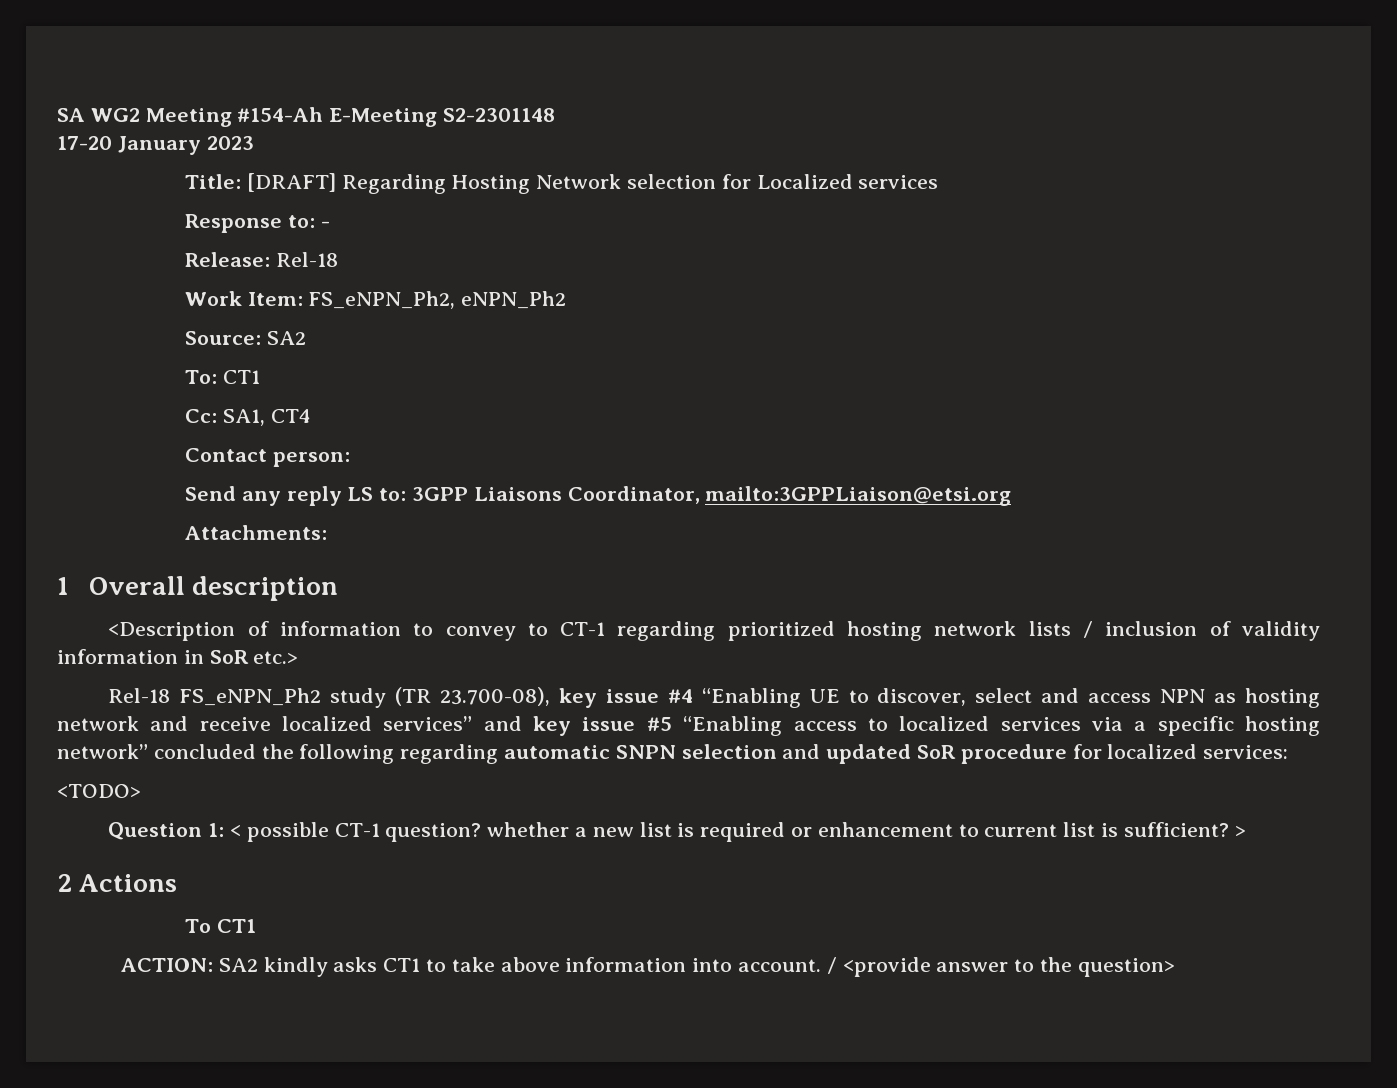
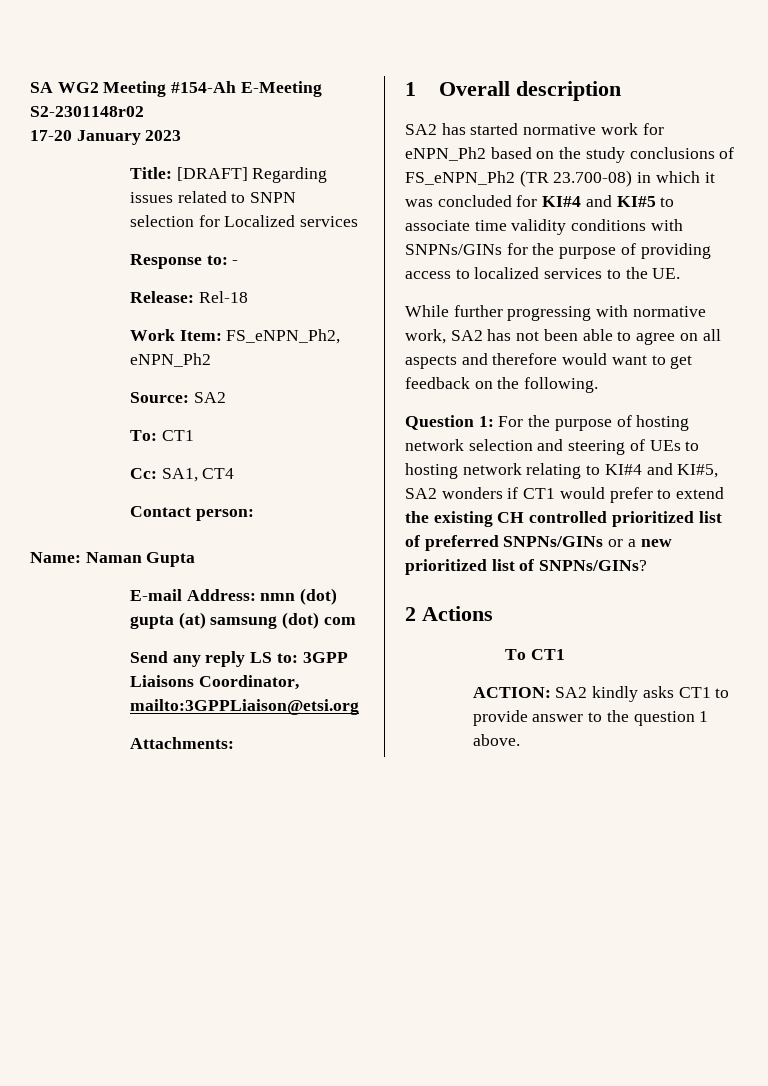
- SA WG2 Meeting #154-Ah E-Meeting S2-2301148
+ SA WG2 Meeting #154-Ah E-Meeting S2-2301148r02
- Title: [DRAFT] Regarding Hosting Network selection for Localized services
+ Title: [DRAFT] Regarding issues related to SNPN selection for Localized services
+ Name: Naman Gupta
+ E-mail Address: nmn (dot) gupta (at) samsung (dot) com
- <Description of information to convey to CT-1 regarding prioritized hosting network lists / inclusion of validity information in SoR etc.>
- Rel-18 FS_eNPN_Ph2 study (TR 23.700-08), key issue #4 “Enabling UE to discover, select and access NPN as hosting network and receive localized services” and key issue #5 “Enabling access to localized services via a specific hosting network” concluded the following regarding automatic SNPN selection and updated SoR procedure for localized services:
- <TODO>
- Question 1: < possible CT-1 question? whether a new list is required or enhancement to current list is sufficient? >
+ SA2 has started normative work for eNPN_Ph2 based on the study conclusions of FS_eNPN_Ph2 (TR 23.700-08) in which it was concluded for KI#4 and KI#5 to associate time validity conditions with SNPNs/GINs for the purpose of providing access to localized services to the UE.
+ While further progressing with normative work, SA2 has not been able to agree on all aspects and therefore would want to get feedback on the following.
+ Question 1: For the purpose of hosting network selection and steering of UEs to hosting network relating to KI#4 and KI#5, SA2 wonders if CT1 would prefer to extend the existing CH controlled prioritized list of preferred SNPNs/GINs or a new prioritized list of SNPNs/GINs?
- ACTION: SA2 kindly asks CT1 to take above information into account. / <provide answer to the question>
+ ACTION: SA2 kindly asks CT1 to provide answer to the question 1 above.

